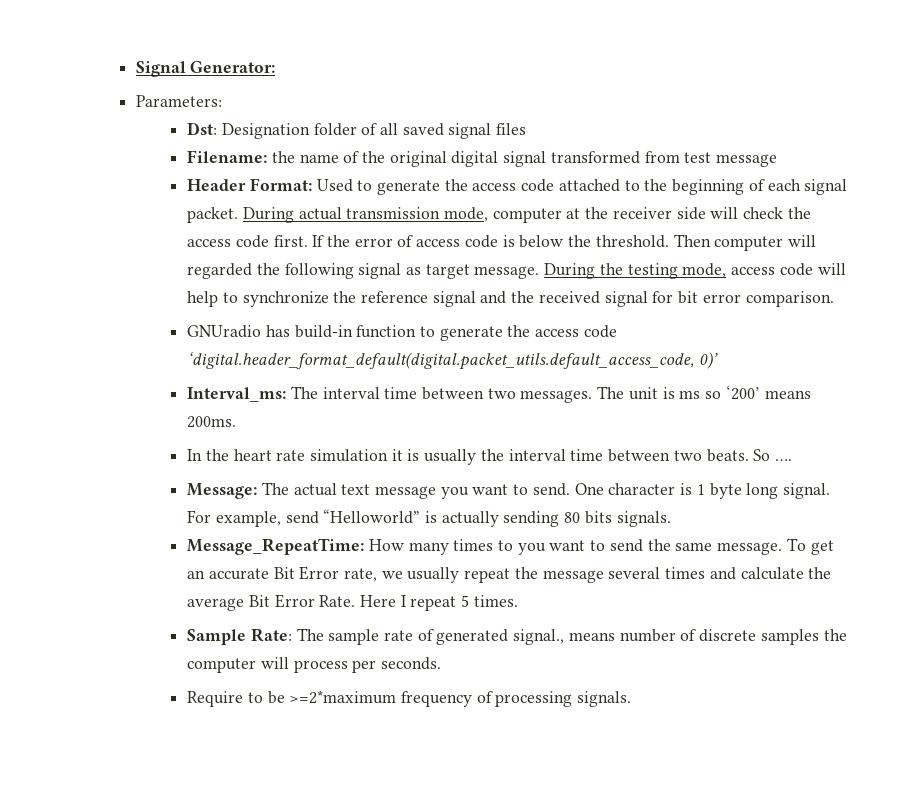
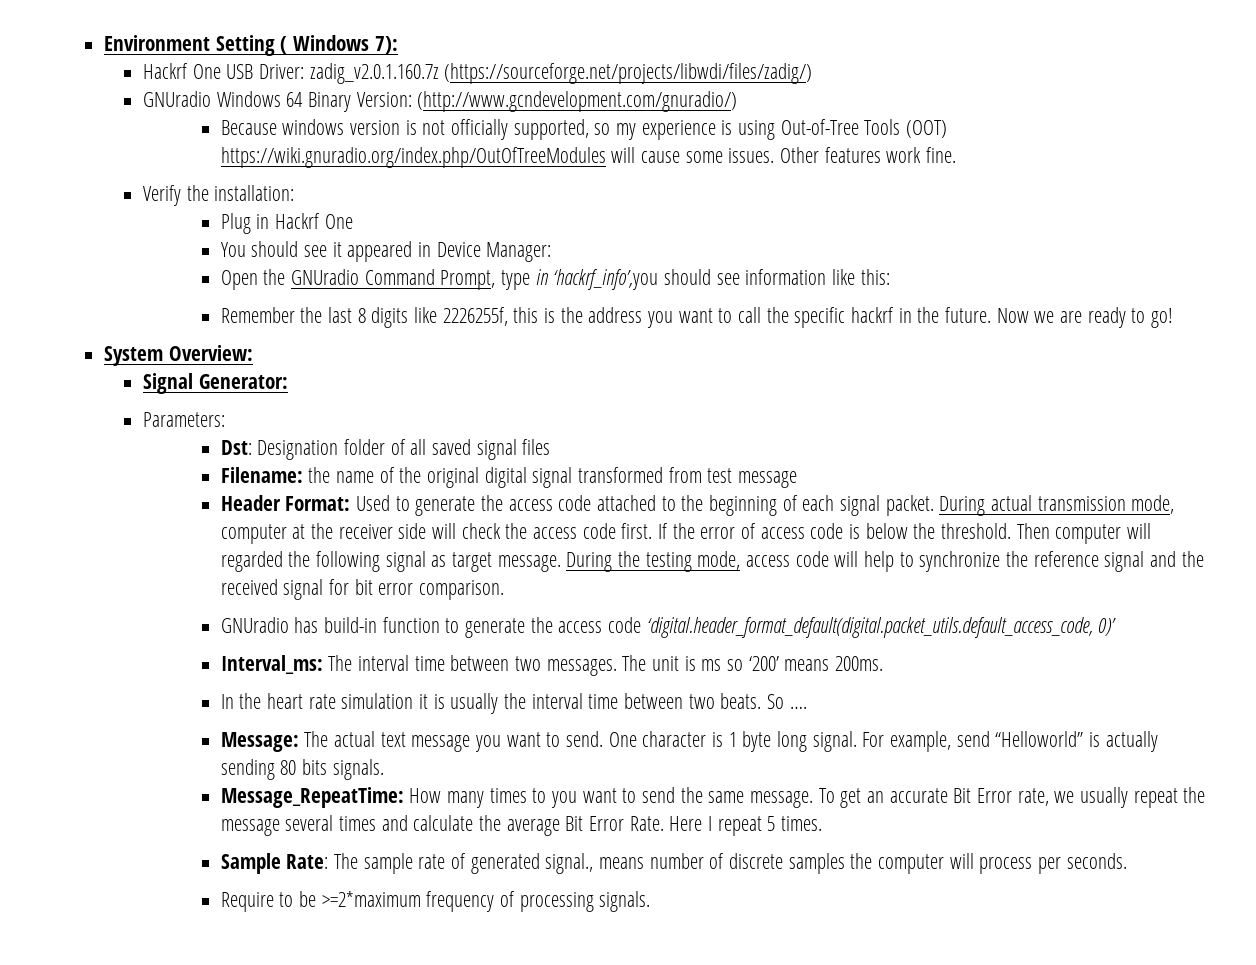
+ Environment Setting ( Windows 7):
+ Hackrf One USB Driver: zadig_v2.0.1.160.7z (https://sourceforge.net/projects/libwdi/files/zadig/)
+ GNUradio Windows 64 Binary Version: (http://www.gcndevelopment.com/gnuradio/)
+ Because windows version is not officially supported, so my experience is using Out-of-Tree Tools (OOT) https://wiki.gnuradio.org/index.php/OutOfTreeModules will cause some issues. Other features work fine.
+ Verify the installation:
+ Plug in Hackrf One
+ You should see it appeared in Device Manager:
+ Open the GNUradio Command Prompt, type in ‘hackrf_info’,you should see information like this:
+ Remember the last 8 digits like 2226255f, this is the address you want to call the specific hackrf in the future. Now we are ready to go!
+ System Overview:

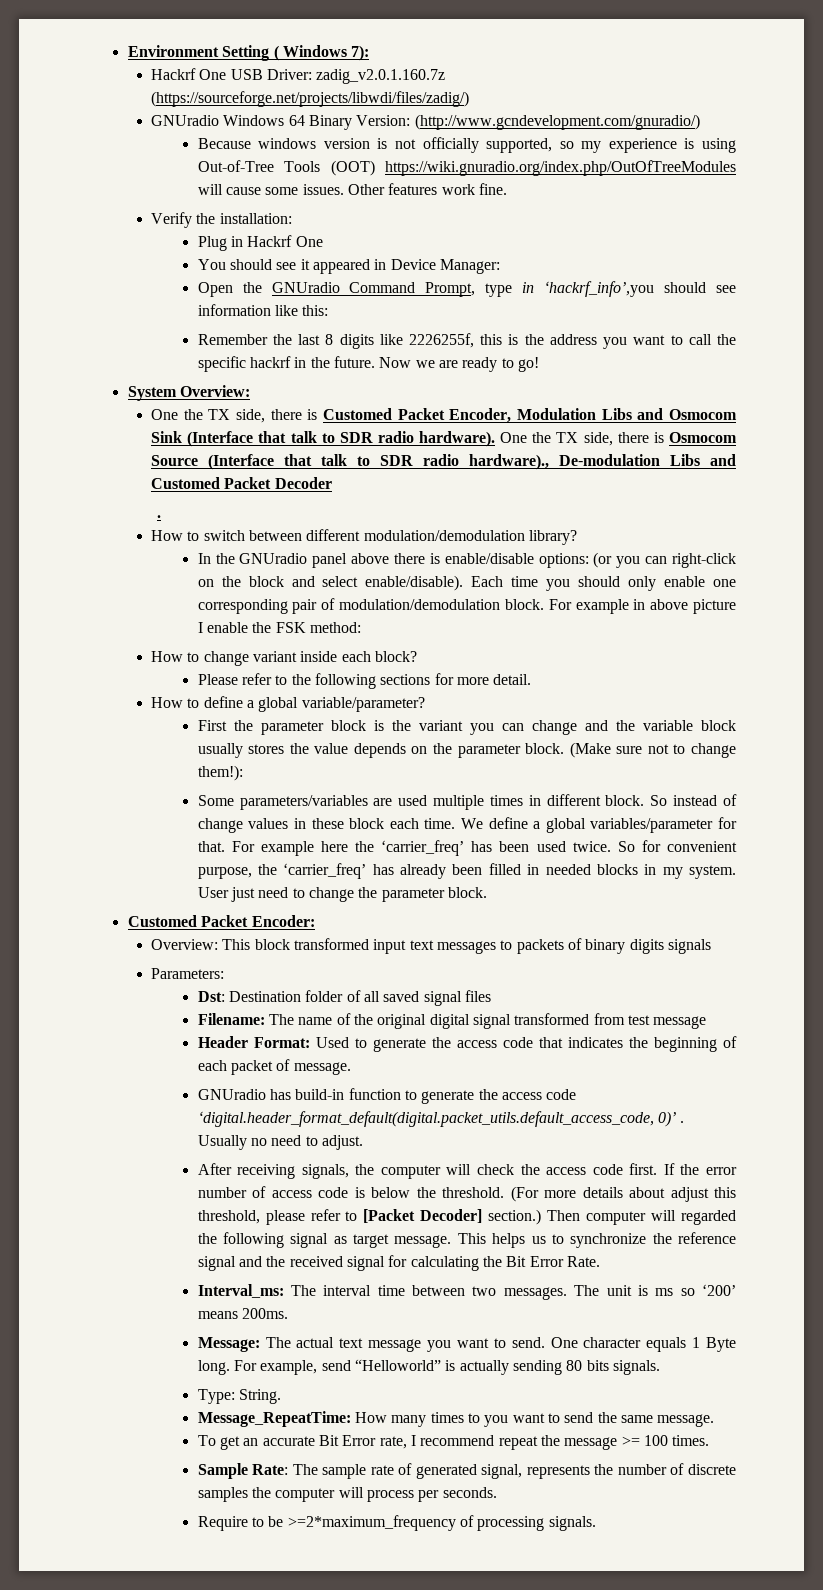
- Signal Generator:
+ One the TX side, there is Customed Packet Encoder, Modulation Libs and Osmocom Sink (Interface that talk to SDR radio hardware). One the TX side, there is Osmocom Source (Interface that talk to SDR radio hardware)., De-modulation Libs and Customed Packet Decoder
+ .
+ How to switch between different modulation/demodulation library?
+ In the GNUradio panel above there is enable/disable options: (or you can right-click on the block and select enable/disable). Each time you should only enable one corresponding pair of modulation/demodulation block. For example in above picture I enable the FSK method:
+ How to change variant inside each block?
+ Please refer to the following sections for more detail.
+ How to define a global variable/parameter?
+ First the parameter block is the variant you can change and the variable block usually stores the value depends on the parameter block. (Make sure not to change them!):
+ Some parameters/variables are used multiple times in different block. So instead of change values in these block each time. We define a global variables/parameter for that. For example here the ‘carrier_freq’ has been used twice. So for convenient purpose, the ‘carrier_freq’ has already been filled in needed blocks in my system. User just need to change the parameter block.
+ Customed Packet Encoder:
+ Overview: This block transformed input text messages to packets of binary digits signals
- Dst: Designation folder of all saved signal files
+ Dst: Destination folder of all saved signal files
- Filename: the name of the original digital signal transformed from test message
+ Filename: The name of the original digital signal transformed from test message
- Header Format: Used to generate the access code attached to the beginning of each signal packet. During actual transmission mode, computer at the receiver side will check the access code first. If the error of access code is below the threshold. Then computer will regarded the following signal as target message. During the testing mode, access code will help to synchronize the reference signal and the received signal for bit error comparison.
+ Header Format: Used to generate the access code that indicates the beginning of each packet of message.
- GNUradio has build-in function to generate the access code ‘digital.header_format_default(digital.packet_utils.default_access_code, 0)’
+ GNUradio has build-in function to generate the access code ‘digital.header_format_default(digital.packet_utils.default_access_code, 0)’ . Usually no need to adjust.
+ After receiving signals, the computer will check the access code first. If the error number of access code is below the threshold. (For more details about adjust this threshold, please refer to [Packet Decoder] section.) Then computer will regarded the following signal as target message. This helps us to synchronize the reference signal and the received signal for calculating the Bit Error Rate.
- In the heart rate simulation it is usually the interval time between two beats. So ….
- One character is 1 byte long signal.
+ One character equals 1 Byte long.
+ Type: String.
- Message_RepeatTime: How many times to you want to send the same message. To get an accurate Bit Error rate, we usually repeat the message several times and calculate the average Bit Error Rate. Here I repeat 5 times.
+ Message_RepeatTime: How many times to you want to send the same message.
+ To get an accurate Bit Error rate, I recommend repeat the message >= 100 times.
- Sample Rate: The sample rate of generated signal., means number of discrete samples the computer will process per seconds.
+ Sample Rate: The sample rate of generated signal, represents the number of discrete samples the computer will process per seconds.
- Require to be >=2*maximum frequency of processing signals.
+ Require to be >=2*maximum_frequency of processing signals.

